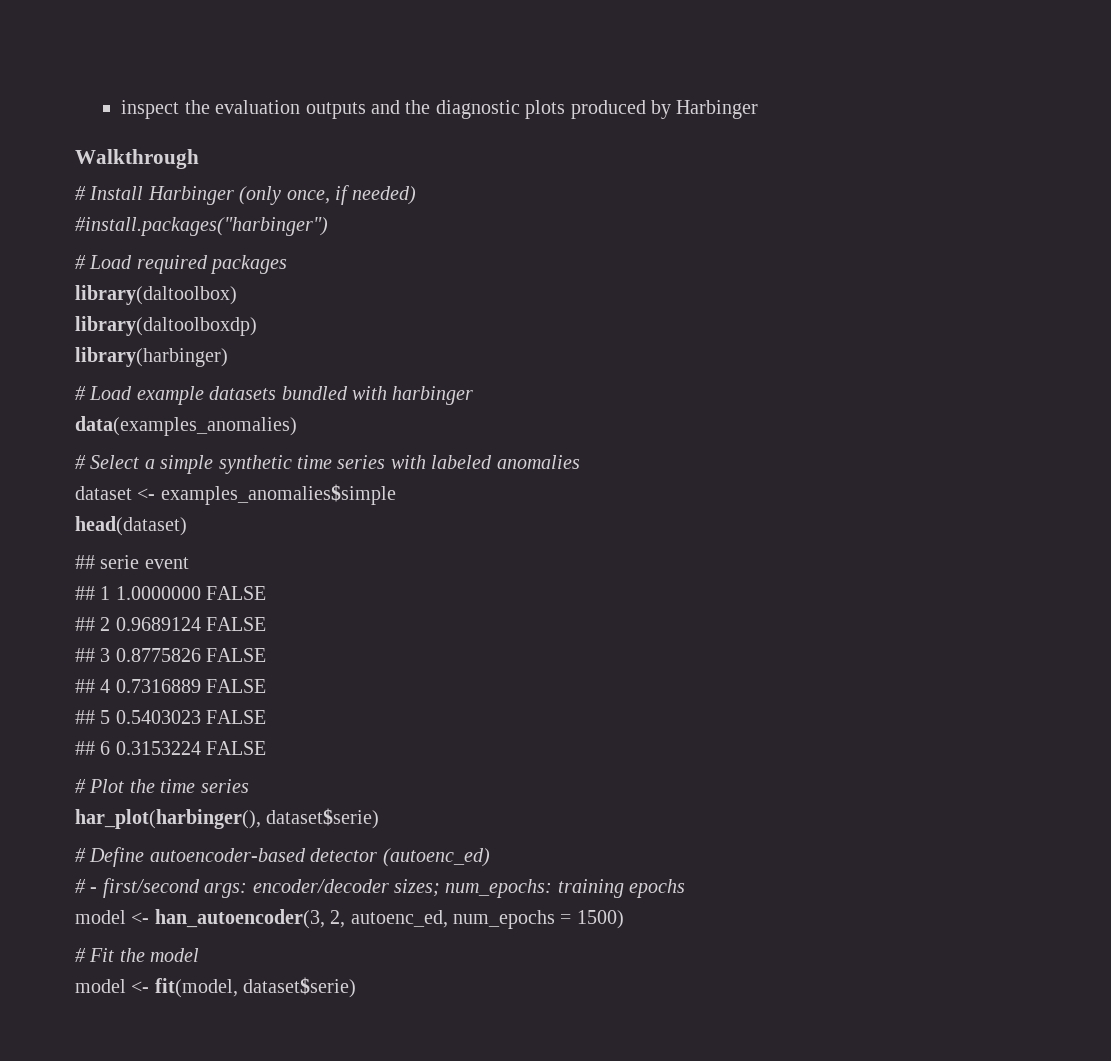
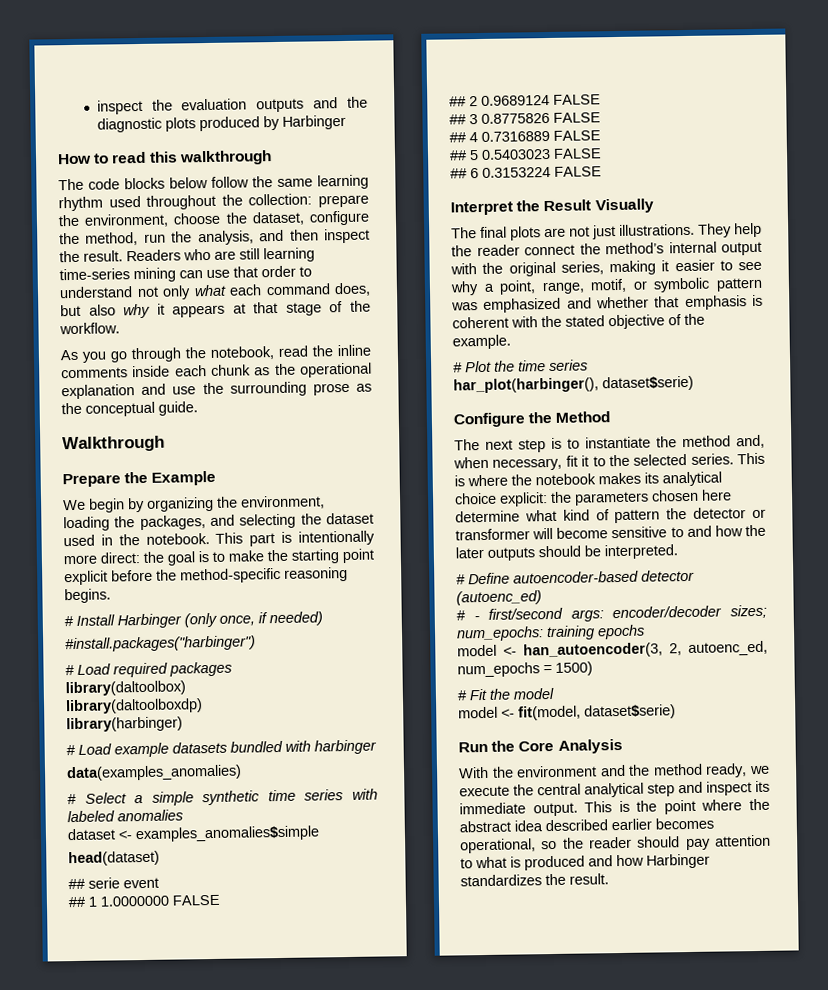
+ How to read this walkthrough
+ The code blocks below follow the same learning rhythm used throughout the collection: prepare the environment, choose the dataset, configure the method, run the analysis, and then inspect the result. Readers who are still learning time-series mining can use that order to understand not only what each command does, but also why it appears at that stage of the workflow.
+ As you go through the notebook, read the inline comments inside each chunk as the operational explanation and use the surrounding prose as the conceptual guide.
  Walkthrough
+ Prepare the Example
+ We begin by organizing the environment, loading the packages, and selecting the dataset used in the notebook. This part is intentionally more direct: the goal is to make the starting point explicit before the method-specific reasoning begins.
+ Interpret the Result Visually
+ The final plots are not just illustrations. They help the reader connect the method’s internal output with the original series, making it easier to see why a point, range, motif, or symbolic pattern was emphasized and whether that emphasis is coherent with the stated objective of the example.
+ Configure the Method
+ The next step is to instantiate the method and, when necessary, fit it to the selected series. This is where the notebook makes its analytical choice explicit: the parameters chosen here determine what kind of pattern the detector or transformer will become sensitive to and how the later outputs should be interpreted.
+ Run the Core Analysis
+ With the environment and the method ready, we execute the central analytical step and inspect its immediate output. This is the point where the abstract idea described earlier becomes operational, so the reader should pay attention to what is produced and how Harbinger standardizes the result.

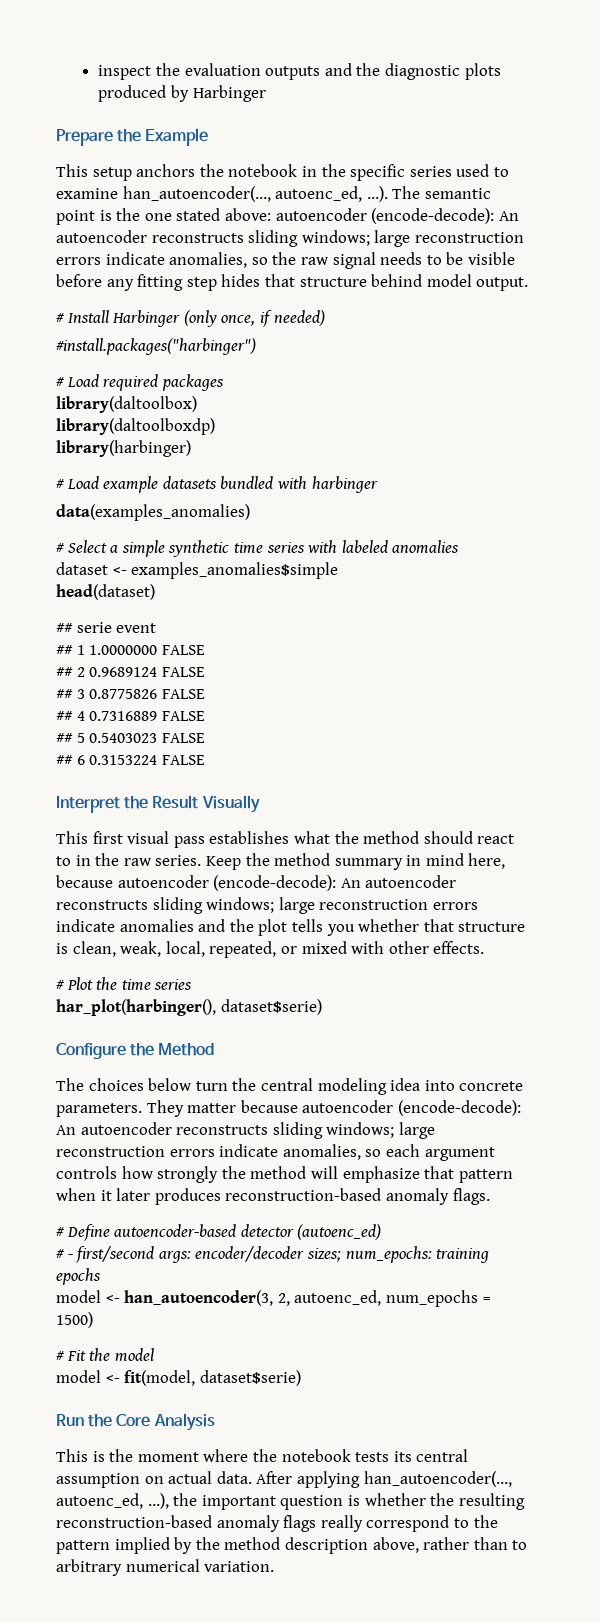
- How to read this walkthrough
- The code blocks below follow the same learning rhythm used throughout the collection: prepare the environment, choose the dataset, configure the method, run the analysis, and then inspect the result. Readers who are still learning time-series mining can use that order to understand not only what each command does, but also why it appears at that stage of the workflow.
- As you go through the notebook, read the inline comments inside each chunk as the operational explanation and use the surrounding prose as the conceptual guide.
- Walkthrough
  Prepare the Example
- We begin by organizing the environment, loading the packages, and selecting the dataset used in the notebook. This part is intentionally more direct: the goal is to make the starting point explicit before the method-specific reasoning begins.
+ This setup anchors the notebook in the specific series used to examine han_autoencoder(..., autoenc_ed, ...). The semantic point is the one stated above: autoencoder (encode-decode): An autoencoder reconstructs sliding windows; large reconstruction errors indicate anomalies, so the raw signal needs to be visible before any fitting step hides that structure behind model output.
- The final plots are not just illustrations. They help the reader connect the method’s internal output with the original series, making it easier to see why a point, range, motif, or symbolic pattern was emphasized and whether that emphasis is coherent with the stated objective of the example.
+ This first visual pass establishes what the method should react to in the raw series. Keep the method summary in mind here, because autoencoder (encode-decode): An autoencoder reconstructs sliding windows; large reconstruction errors indicate anomalies and the plot tells you whether that structure is clean, weak, local, repeated, or mixed with other effects.
- The next step is to instantiate the method and, when necessary, fit it to the selected series. This is where the notebook makes its analytical choice explicit: the parameters chosen here determine what kind of pattern the detector or transformer will become sensitive to and how the later outputs should be interpreted.
+ The choices below turn the central modeling idea into concrete parameters. They matter because autoencoder (encode-decode): An autoencoder reconstructs sliding windows; large reconstruction errors indicate anomalies, so each argument controls how strongly the method will emphasize that pattern when it later produces reconstruction-based anomaly flags.
- With the environment and the method ready, we execute the central analytical step and inspect its immediate output. This is the point where the abstract idea described earlier becomes operational, so the reader should pay attention to what is produced and how Harbinger standardizes the result.
+ This is the moment where the notebook tests its central assumption on actual data. After applying han_autoencoder(..., autoenc_ed, ...), the important question is whether the resulting reconstruction-based anomaly flags really correspond to the pattern implied by the method description above, rather than to arbitrary numerical variation.

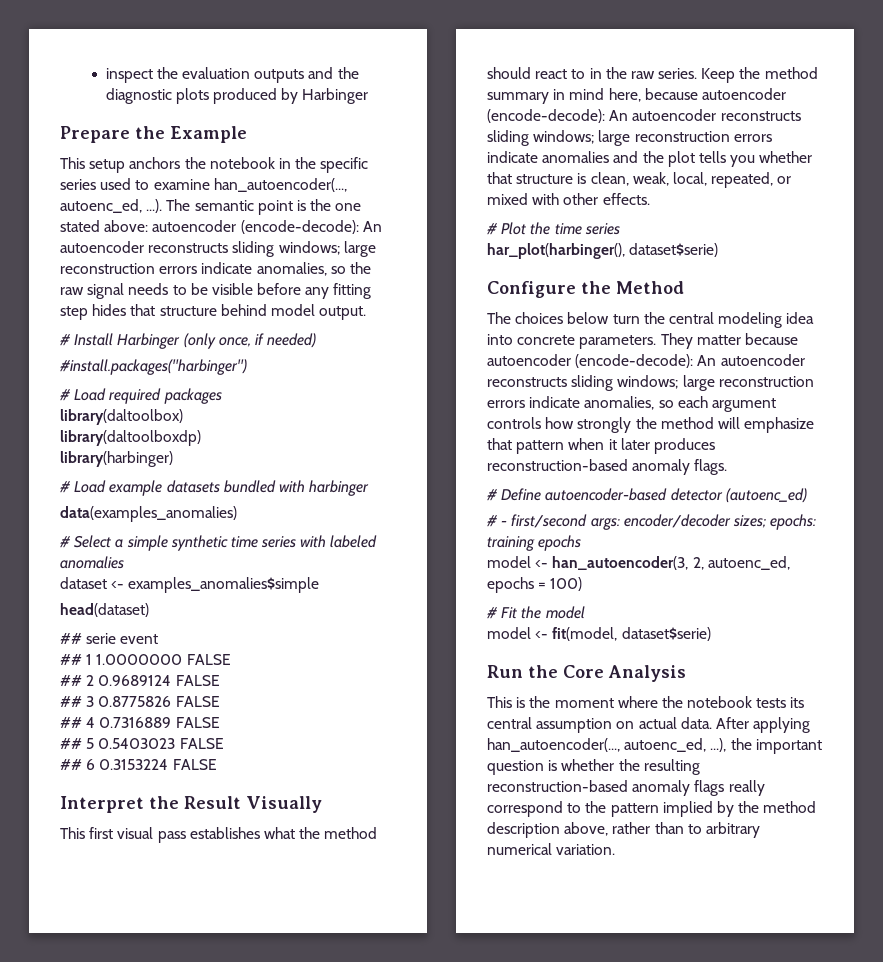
- # - first/second args: encoder/decoder sizes; num_epochs: training epochs
+ # - first/second args: encoder/decoder sizes; epochs: training epochs
- model <- han_autoencoder(3, 2, autoenc_ed, num_epochs = 1500)
+ model <- han_autoencoder(3, 2, autoenc_ed, epochs = 100)

